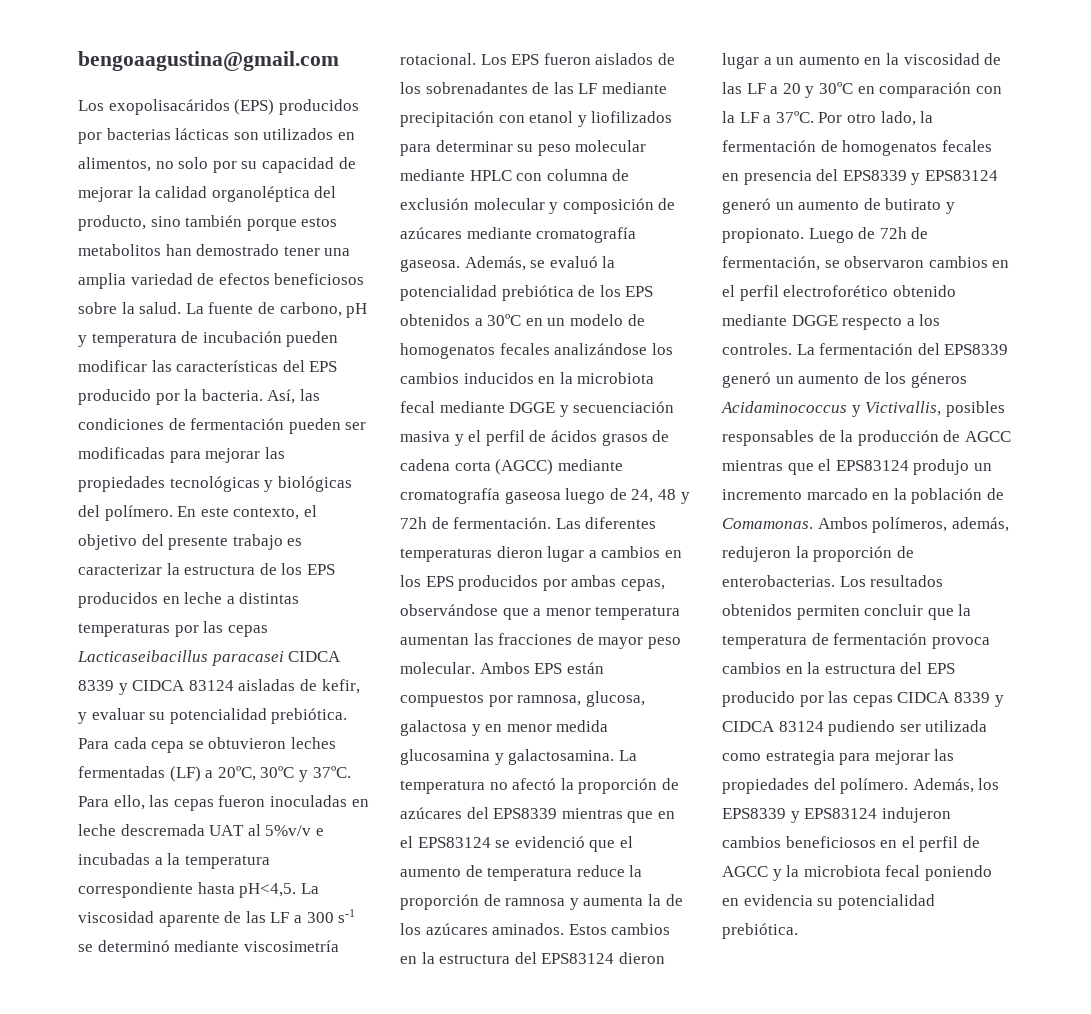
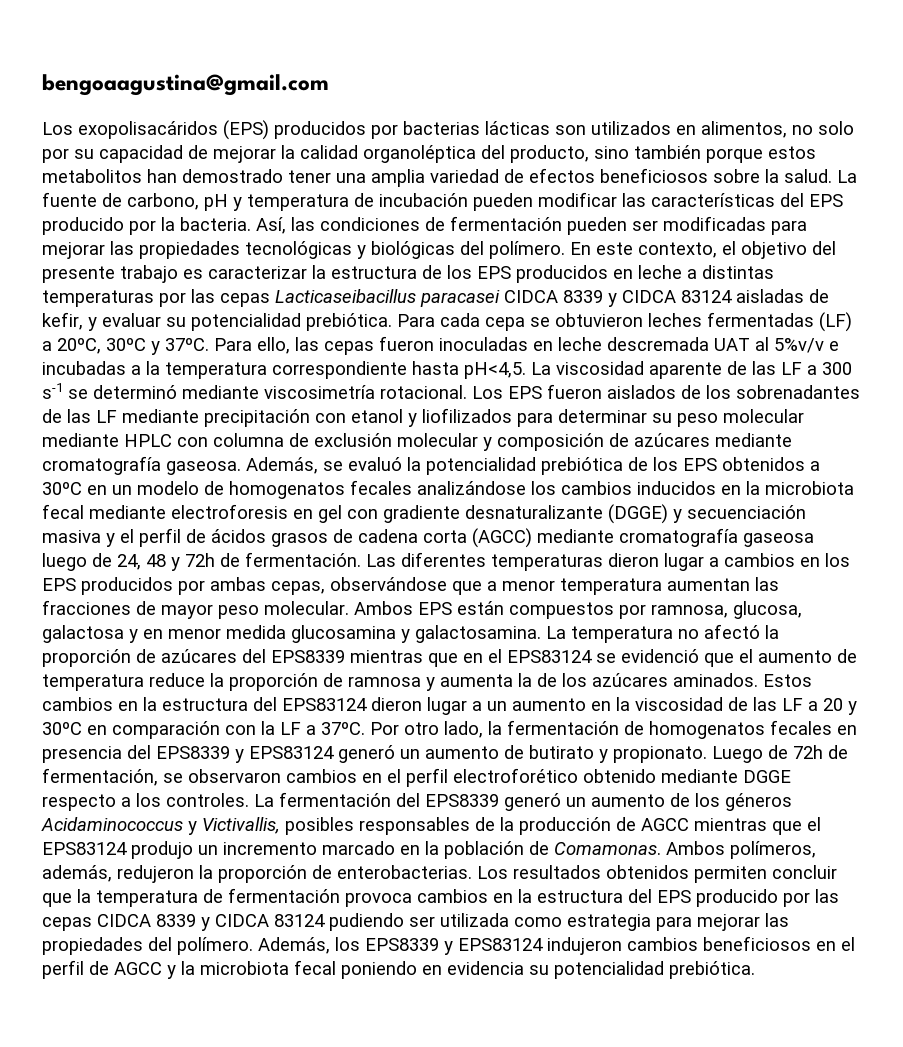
- Además, se evaluó la potencialidad prebiótica de los EPS obtenidos a 30ºC en un modelo de homogenatos fecales analizándose los cambios inducidos en la microbiota fecal mediante DGGE y secuenciación masiva y el perfil de ácidos grasos de cadena corta (AGCC) mediante cromatografía gaseosa luego de 24, 48 y 72h de fermentación.
+ Además, se evaluó la potencialidad prebiótica de los EPS obtenidos a 30ºC en un modelo de homogenatos fecales analizándose los cambios inducidos en la microbiota fecal mediante electroforesis en gel con gradiente desnaturalizante (DGGE) y secuenciación masiva y el perfil de ácidos grasos de cadena corta (AGCC) mediante cromatografía gaseosa luego de 24, 48 y 72h de fermentación.

